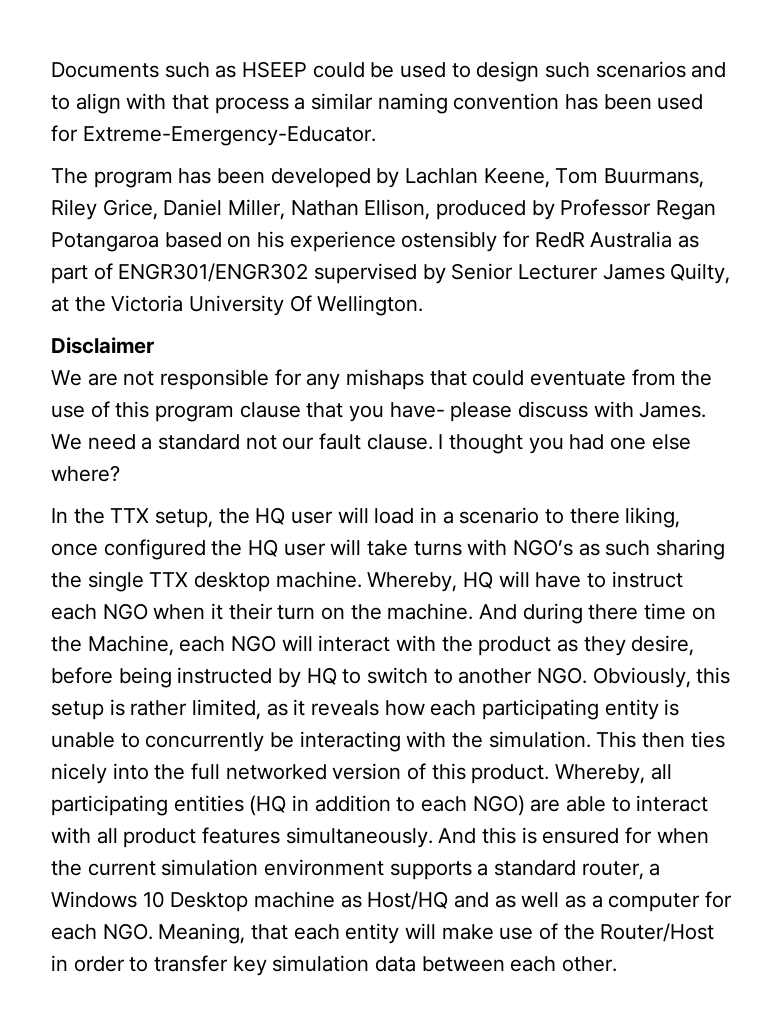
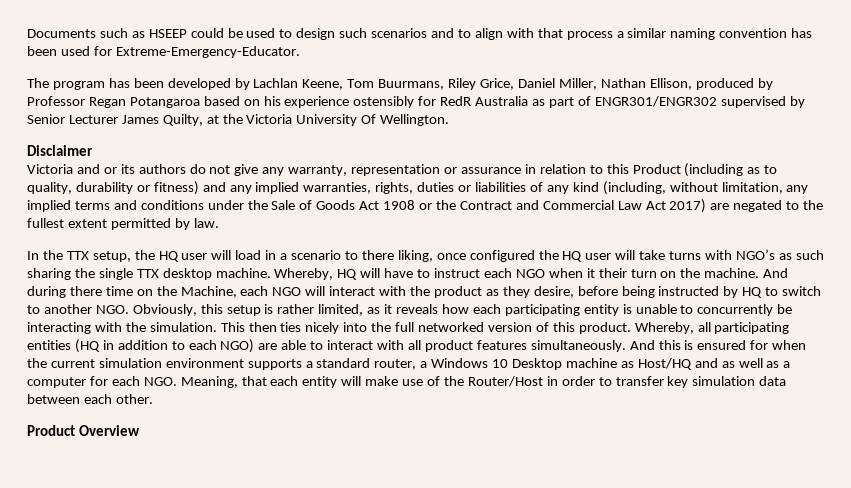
- We are not responsible for any mishaps that could eventuate from the use of this program clause that you have- please discuss with James. We need a standard not our fault clause. I thought you had one else where?
+ Victoria and or its authors do not give any warranty, representation or assurance in relation to this Product (including as to quality, durability or fitness) and any implied warranties, rights, duties or liabilities of any kind (including, without limitation, any implied terms and conditions under the Sale of Goods Act 1908 or the Contract and Commercial Law Act 2017) are negated to the fullest extent permitted by law.
+ Product Overview

